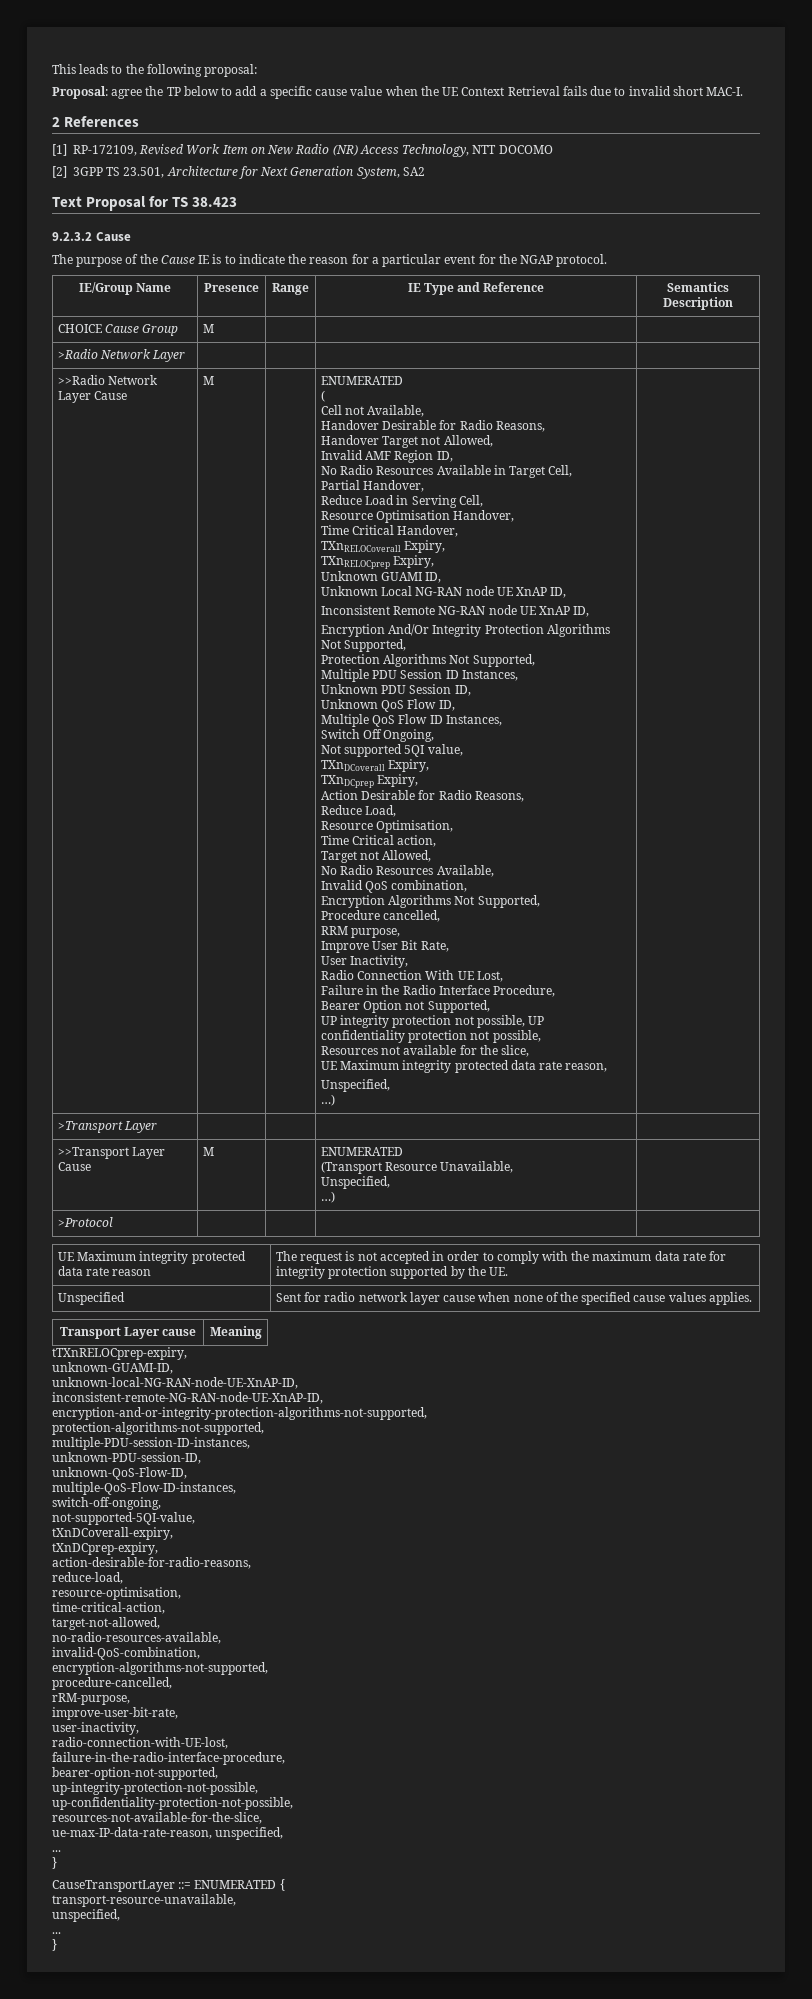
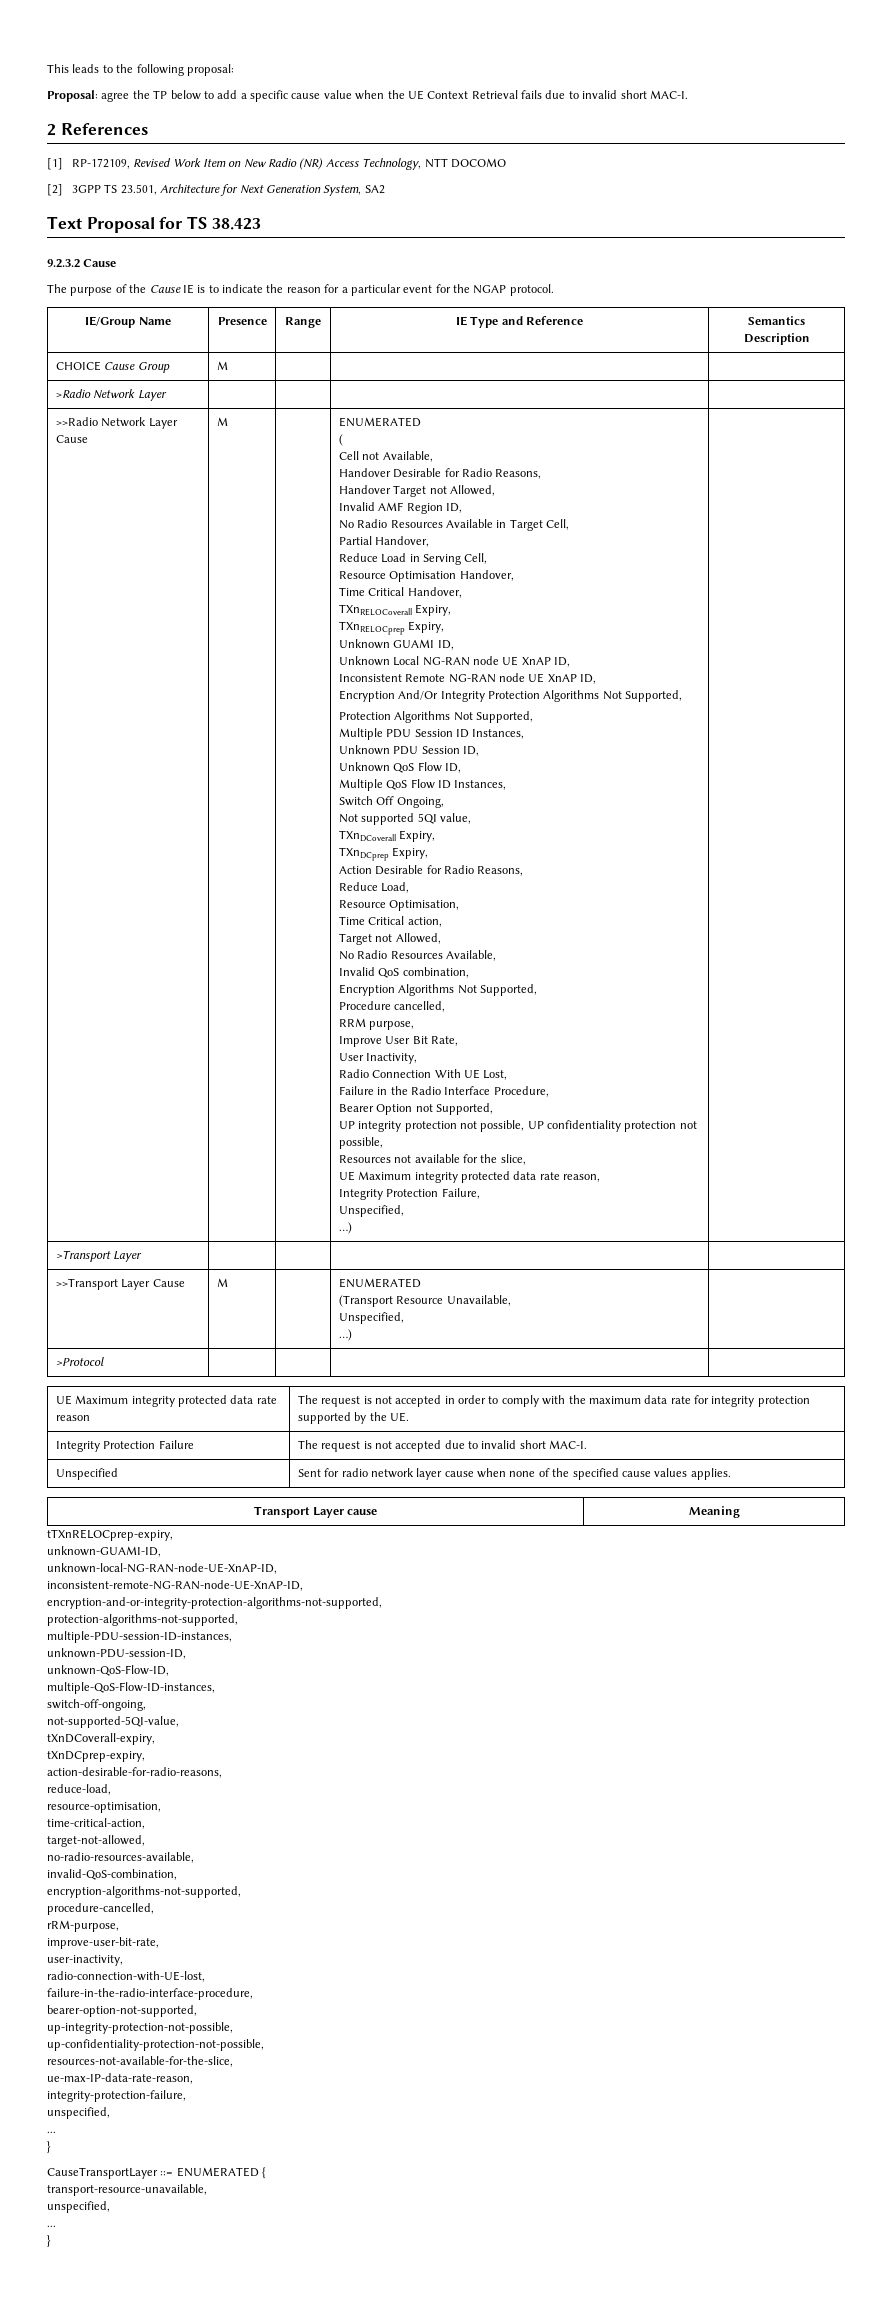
+ Integrity Protection Failure,
+ Integrity Protection Failure | The request is not accepted due to invalid short MAC-I.
- ue-max-IP-data-rate-reason, unspecified,
+ ue-max-IP-data-rate-reason,
+ integrity-protection-failure,
+ unspecified,

